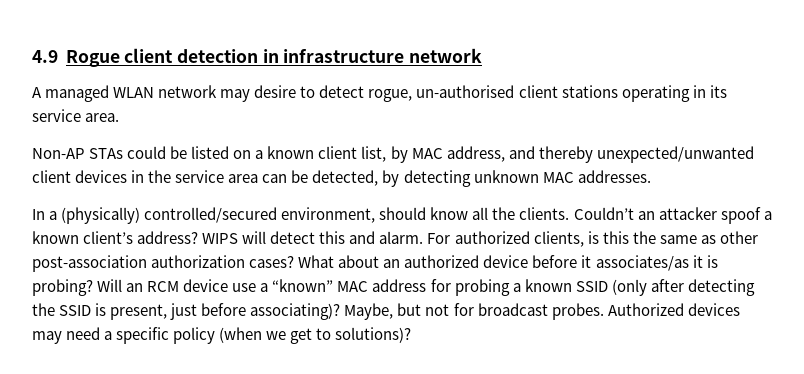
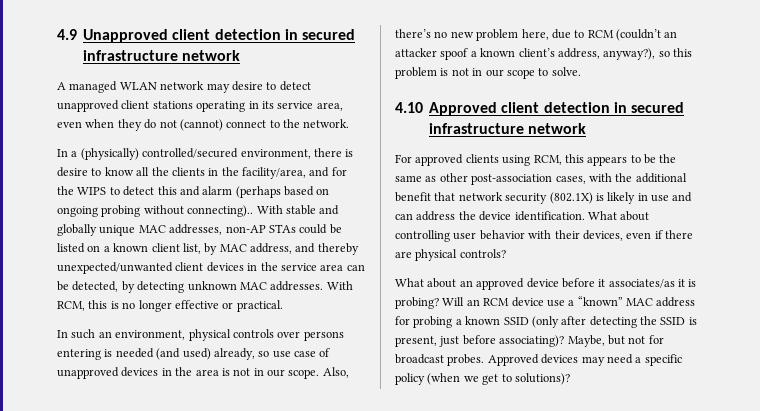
- 4.9 Rogue client detection in infrastructure network
+ 4.9 Unapproved client detection in secured infrastructure network
- A managed WLAN network may desire to detect rogue, un-authorised client stations operating in its service area.
- Non-AP STAs could be listed on a known client list, by MAC address, and thereby unexpected/unwanted client devices in the service area can be detected, by detecting unknown MAC addresses.
- In a (physically) controlled/secured environment, should know all the clients. Couldn’t an attacker spoof a known client’s address? WIPS will detect this and alarm. For authorized clients, is this the same as other post-association authorization cases? What about an authorized device before it associates/as it is probing?
+ A managed WLAN network may desire to detect unapproved client stations operating in its service area, even when they do not (cannot) connect to the network.
+ In a (physically) controlled/secured environment, there is desire to know all the clients in the facility/area, and for the WIPS to detect this and alarm (perhaps based on ongoing probing without connecting).. With stable and globally unique MAC addresses, non-AP STAs could be listed on a known client list, by MAC address, and thereby unexpected/unwanted client devices in the service area can be detected, by detecting unknown MAC addresses. With RCM, this is no longer effective or practical.
+ In such an environment, physical controls over persons entering is needed (and used) already, so use case of unapproved devices in the area is not in our scope. Also, there’s no new problem here, due to RCM (couldn’t an attacker spoof a known client’s address, anyway?), so this problem is not in our scope to solve.
+ 4.10 Approved client detection in secured infrastructure network
+ For approved clients using RCM, this appears to be the same as other post-association cases, with the additional benefit that network security (802.1X) is likely in use and can address the device identification. What about controlling user behavior with their devices, even if there are physical controls?
+ What about an approved device before it associates/as it is probing?
- Authorized devices may need a specific policy (when we get to solutions)?
+ Approved devices may need a specific policy (when we get to solutions)?

